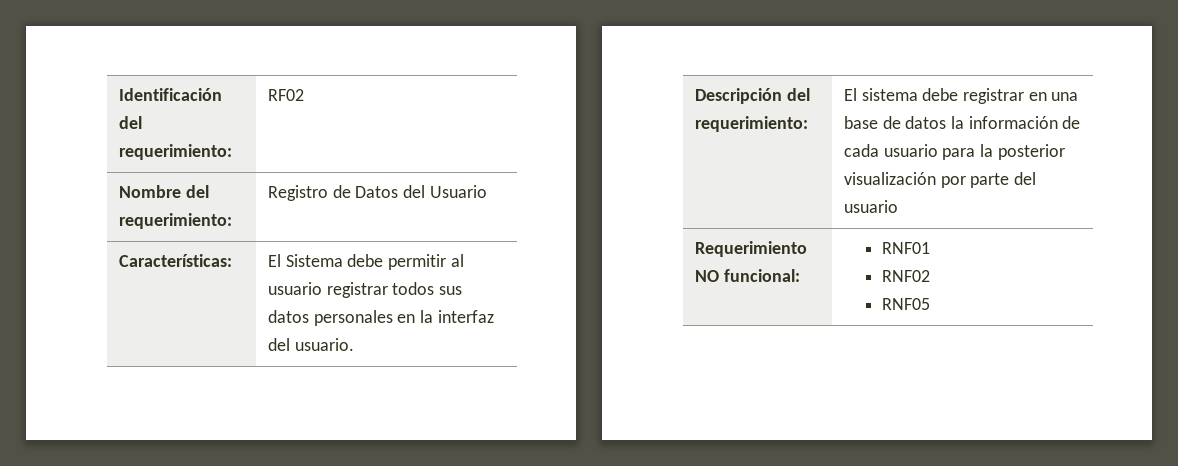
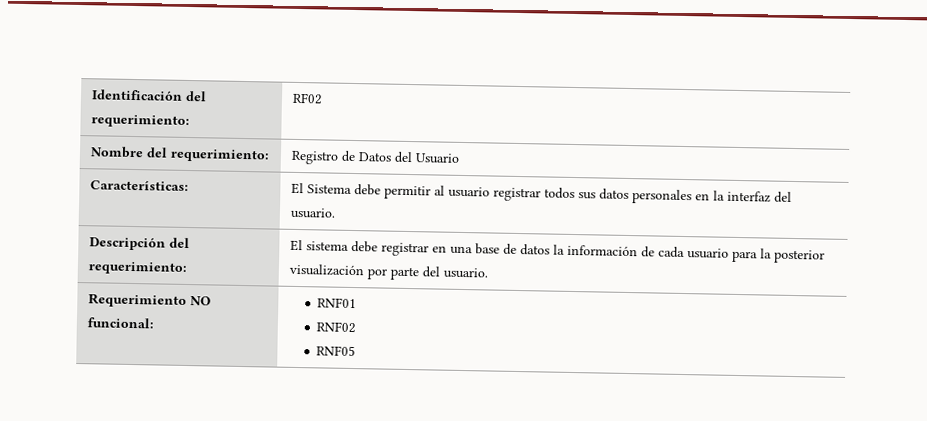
- Descripción del requerimiento: | El sistema debe registrar en una base de datos la información de cada usuario para la posterior visualización por parte del usuario
+ Descripción del requerimiento: | El sistema debe registrar en una base de datos la información de cada usuario para la posterior visualización por parte del usuario.

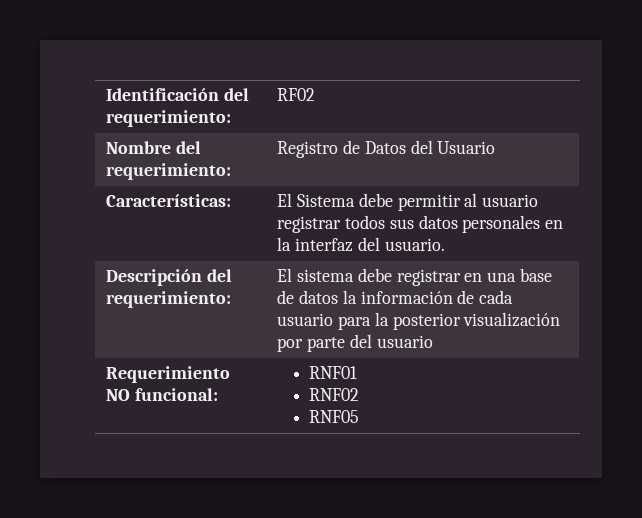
- Descripción del requerimiento: | El sistema debe registrar en una base de datos la información de cada usuario para la posterior visualización por parte del usuario.
+ Descripción del requerimiento: | El sistema debe registrar en una base de datos la información de cada usuario para la posterior visualización por parte del usuario

